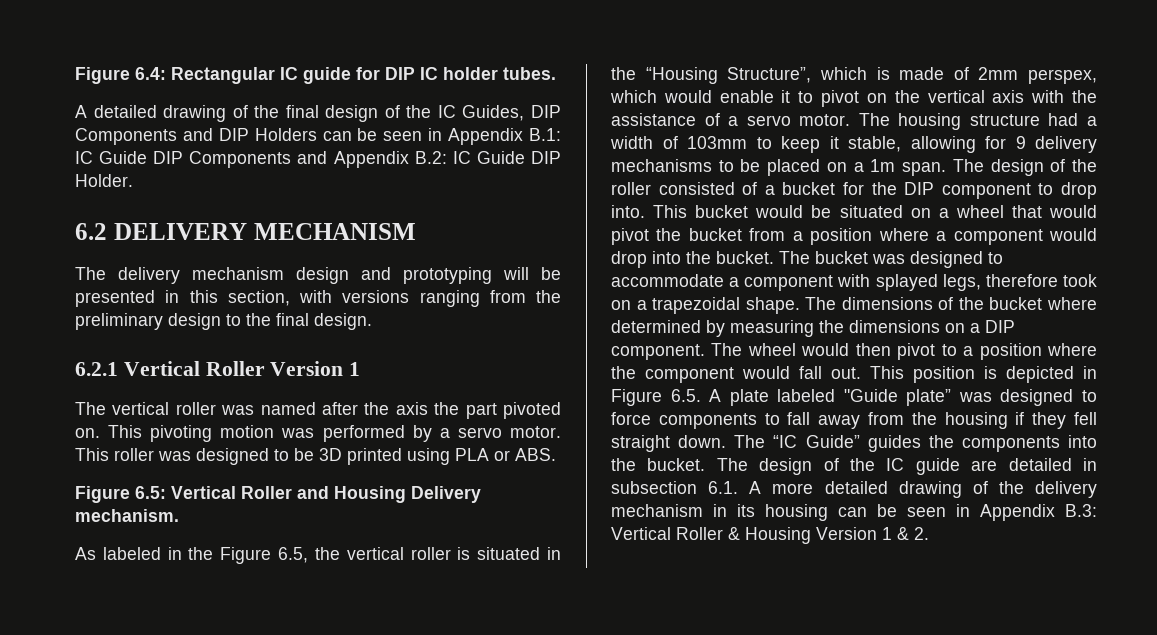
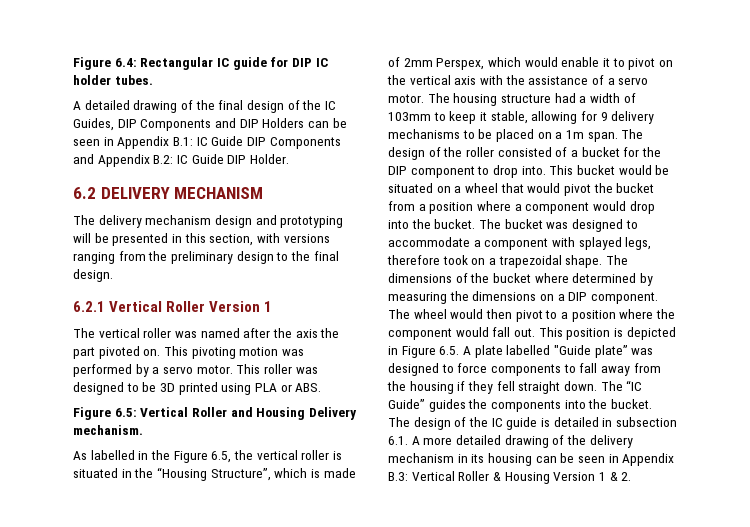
- As labeled in the Figure 6.5, the vertical roller is situated in the “Housing Structure”, which is made of 2mm perspex, which would enable it to pivot on the vertical axis with the assistance of a servo motor.
+ As labelled in the Figure 6.5, the vertical roller is situated in the “Housing Structure”, which is made of 2mm Perspex, which would enable it to pivot on the vertical axis with the assistance of a servo motor.
- This position is depicted in Figure 6.5. A plate labeled "Guide plate” was designed to force components to fall away from the housing if they fell straight down.
+ This position is depicted in Figure 6.5. A plate labelled "Guide plate” was designed to force components to fall away from the housing if they fell straight down.
- The design of the IC guide are detailed in subsection 6.1. A more detailed drawing of the delivery mechanism in its housing can be seen in Appendix B.3: Vertical Roller & Housing Version 1 & 2.
+ The design of the IC guide is detailed in subsection 6.1. A more detailed drawing of the delivery mechanism in its housing can be seen in Appendix B.3: Vertical Roller & Housing Version 1 & 2.

